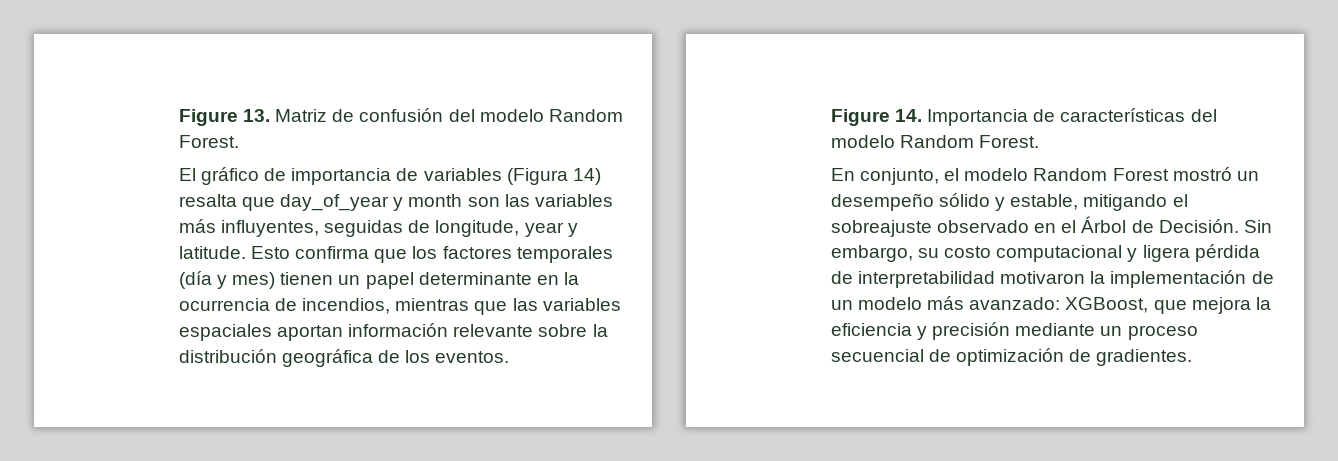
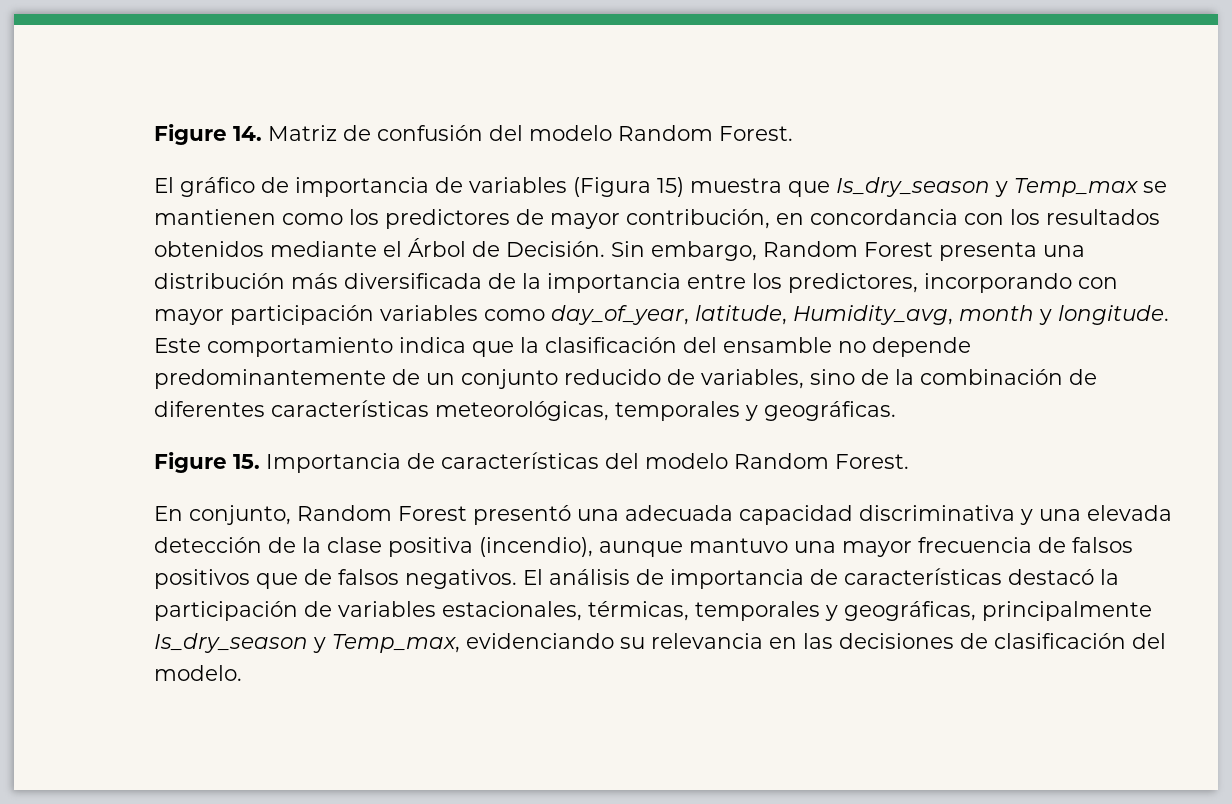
- Figure 13. Matriz de confusión del modelo Random Forest.
+ Figure 14. Matriz de confusión del modelo Random Forest.
- El gráfico de importancia de variables (Figura 14) resalta que day_of_year y month son las variables más influyentes, seguidas de longitude, year y latitude. Esto confirma que los factores temporales (día y mes) tienen un papel determinante en la ocurrencia de incendios, mientras que las variables espaciales aportan información relevante sobre la distribución geográfica de los eventos.
- Figure 14. Importancia de características del modelo Random Forest.
+ El gráfico de importancia de variables (Figura 15) muestra que Is_dry_season y Temp_max se mantienen como los predictores de mayor contribución, en concordancia con los resultados obtenidos mediante el Árbol de Decisión. Sin embargo, Random Forest presenta una distribución más diversificada de la importancia entre los predictores, incorporando con mayor participación variables como day_of_year, latitude, Humidity_avg, month y longitude. Este comportamiento indica que la clasificación del ensamble no depende predominantemente de un conjunto reducido de variables, sino de la combinación de diferentes características meteorológicas, temporales y geográficas.
+ Figure 15. Importancia de características del modelo Random Forest.
- En conjunto, el modelo Random Forest mostró un desempeño sólido y estable, mitigando el sobreajuste observado en el Árbol de Decisión. Sin embargo, su costo computacional y ligera pérdida de interpretabilidad motivaron la implementación de un modelo más avanzado: XGBoost, que mejora la eficiencia y precisión mediante un proceso secuencial de optimización de gradientes.
+ En conjunto, Random Forest presentó una adecuada capacidad discriminativa y una elevada detección de la clase positiva (incendio), aunque mantuvo una mayor frecuencia de falsos positivos que de falsos negativos. El análisis de importancia de características destacó la participación de variables estacionales, térmicas, temporales y geográficas, principalmente Is_dry_season y Temp_max, evidenciando su relevancia en las decisiones de clasificación del modelo.

